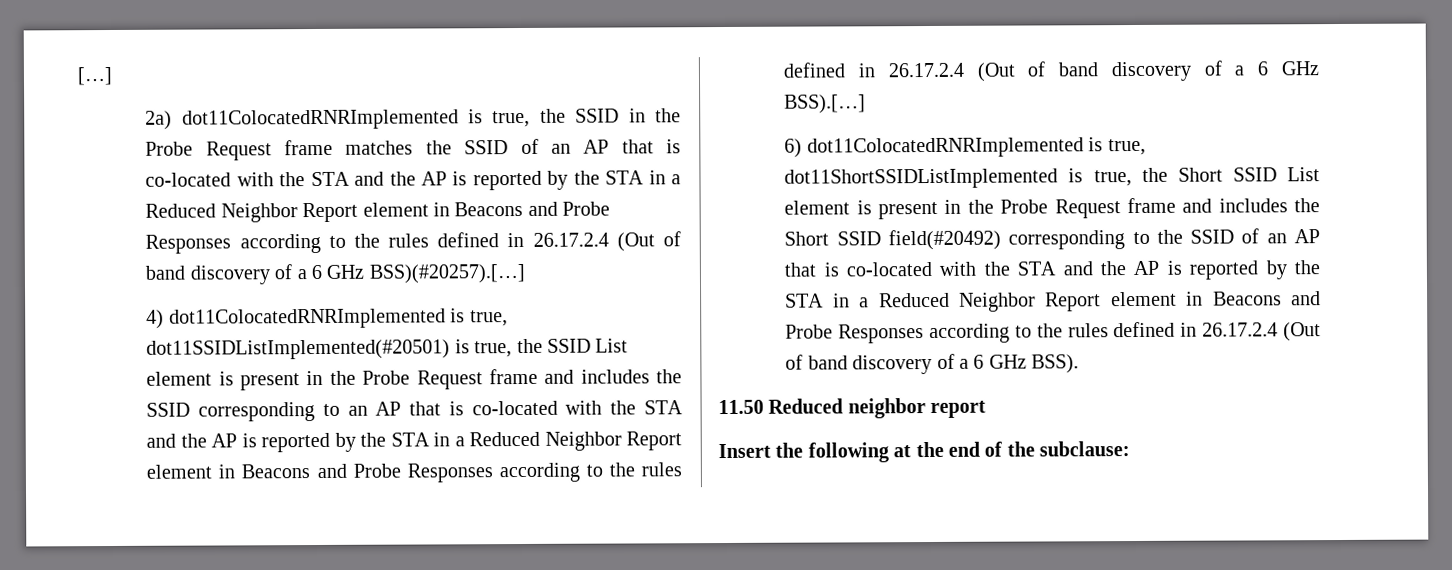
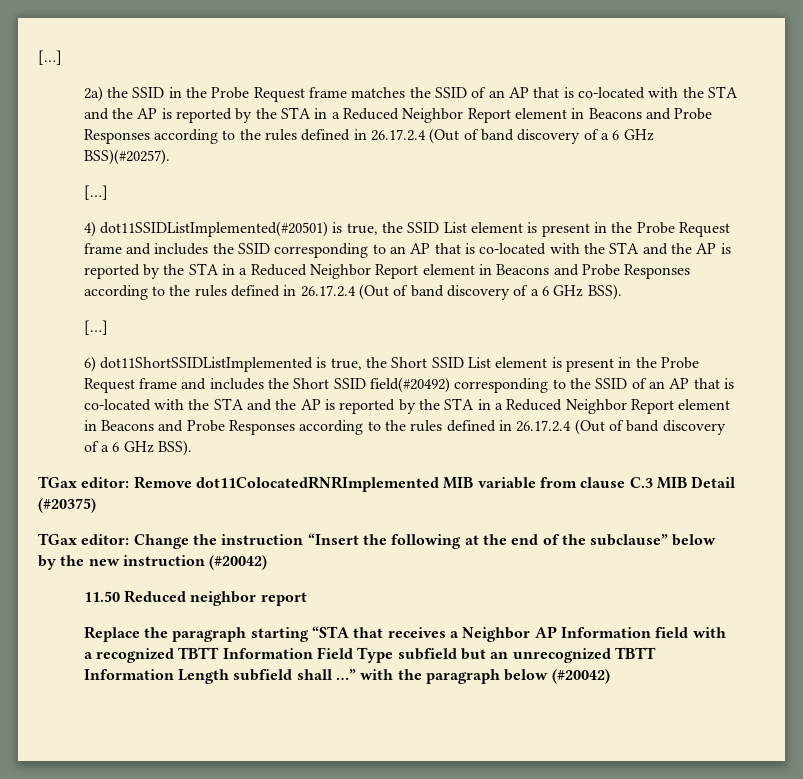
- 2a) dot11ColocatedRNRImplemented is true, the SSID in the Probe Request frame matches the SSID of an AP that is co-located with the STA and the AP is reported by the STA in a Reduced Neighbor Report element in Beacons and Probe Responses according to the rules defined in 26.17.2.4 (Out of band discovery of a 6 GHz BSS)(#20257).[…]
+ 2a) the SSID in the Probe Request frame matches the SSID of an AP that is co-located with the STA and the AP is reported by the STA in a Reduced Neighbor Report element in Beacons and Probe Responses according to the rules defined in 26.17.2.4 (Out of band discovery of a 6 GHz BSS)(#20257).
+ […]
- 4) dot11ColocatedRNRImplemented is true, dot11SSIDListImplemented(#20501) is true, the SSID List element is present in the Probe Request frame and includes the SSID corresponding to an AP that is co-located with the STA and the AP is reported by the STA in a Reduced Neighbor Report element in Beacons and Probe Responses according to the rules defined in 26.17.2.4 (Out of band discovery of a 6 GHz BSS).[…]
+ 4) dot11SSIDListImplemented(#20501) is true, the SSID List element is present in the Probe Request frame and includes the SSID corresponding to an AP that is co-located with the STA and the AP is reported by the STA in a Reduced Neighbor Report element in Beacons and Probe Responses according to the rules defined in 26.17.2.4 (Out of band discovery of a 6 GHz BSS).
+ […]
- 6) dot11ColocatedRNRImplemented is true, dot11ShortSSIDListImplemented is true, the Short SSID List element is present in the Probe Request frame and includes the Short SSID field(#20492) corresponding to the SSID of an AP that is co-located with the STA and the AP is reported by the STA in a Reduced Neighbor Report element in Beacons and Probe Responses according to the rules defined in 26.17.2.4 (Out of band discovery of a 6 GHz BSS).
+ 6) dot11ShortSSIDListImplemented is true, the Short SSID List element is present in the Probe Request frame and includes the Short SSID field(#20492) corresponding to the SSID of an AP that is co-located with the STA and the AP is reported by the STA in a Reduced Neighbor Report element in Beacons and Probe Responses according to the rules defined in 26.17.2.4 (Out of band discovery of a 6 GHz BSS).
+ TGax editor: Remove dot11ColocatedRNRImplemented MIB variable from clause C.3 MIB Detail (#20375)
+ TGax editor: Change the instruction “Insert the following at the end of the subclause” below by the new instruction (#20042)
  11.50 Reduced neighbor report
- Insert the following at the end of the subclause:
+ Replace the paragraph starting “STA that receives a Neighbor AP Information field with a recognized TBTT Information Field Type subfield but an unrecognized TBTT Information Length subfield shall …” with the paragraph below (#20042)

